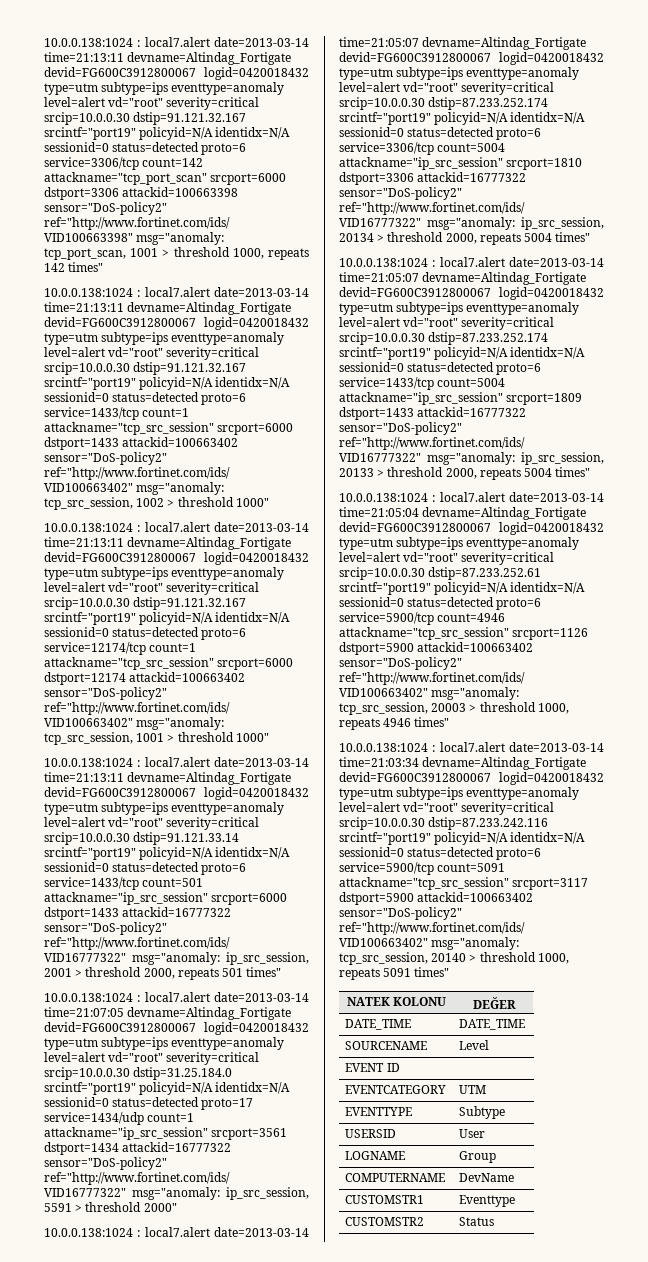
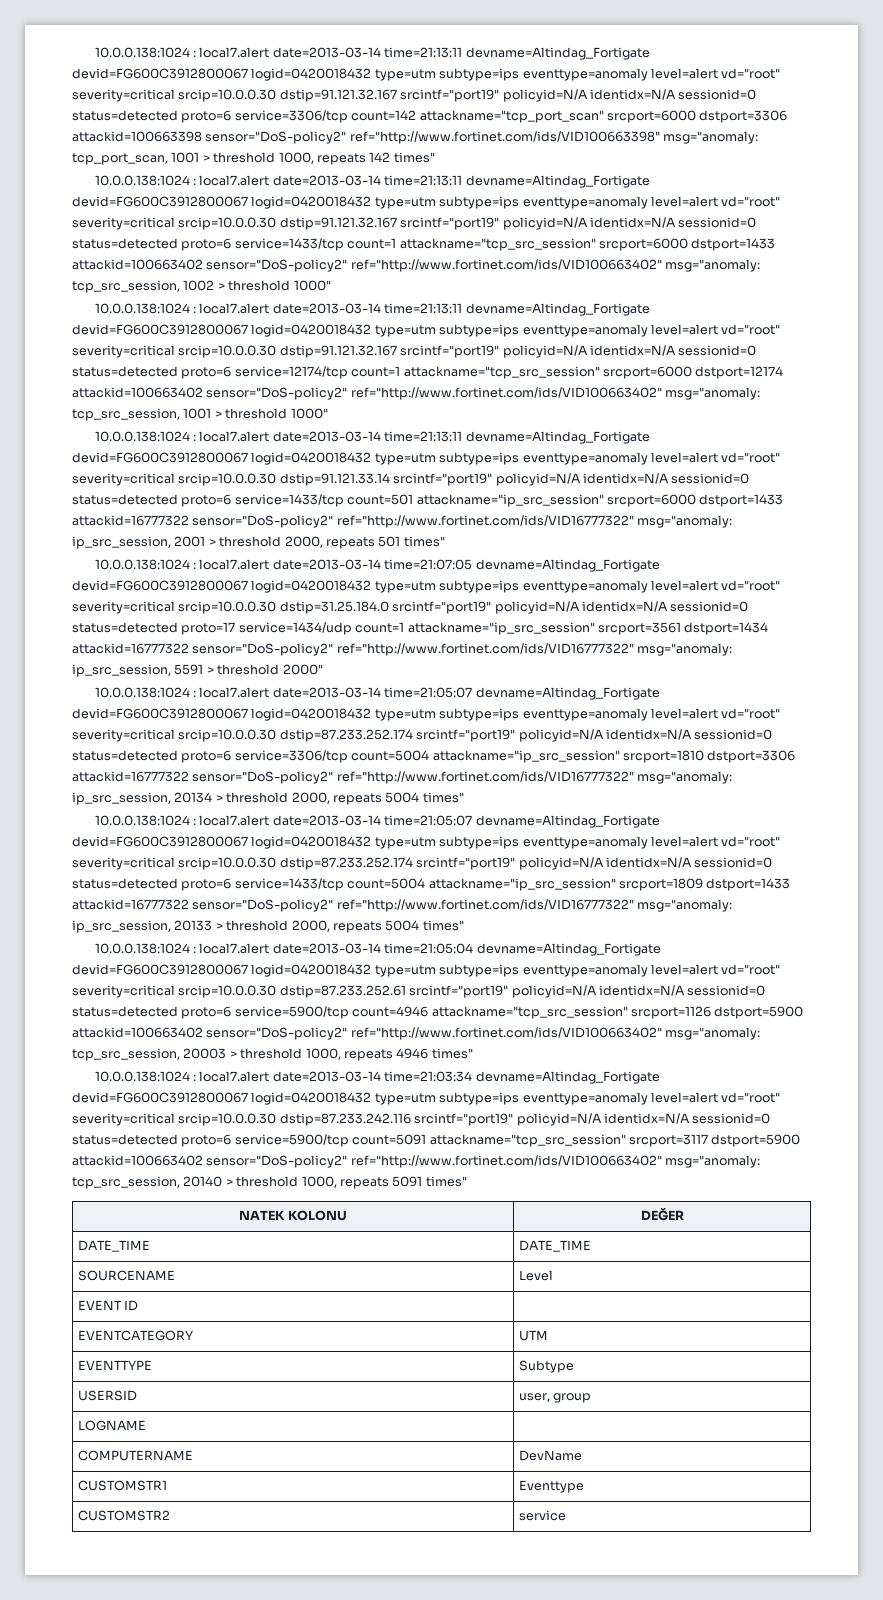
- USERSID | User
+ USERSID | user, group
- LOGNAME | Group
+ LOGNAME |
- CUSTOMSTR2 | Status
+ CUSTOMSTR2 | service

